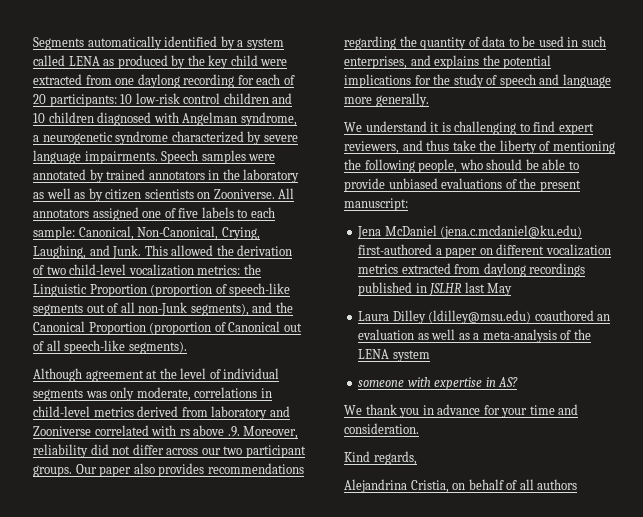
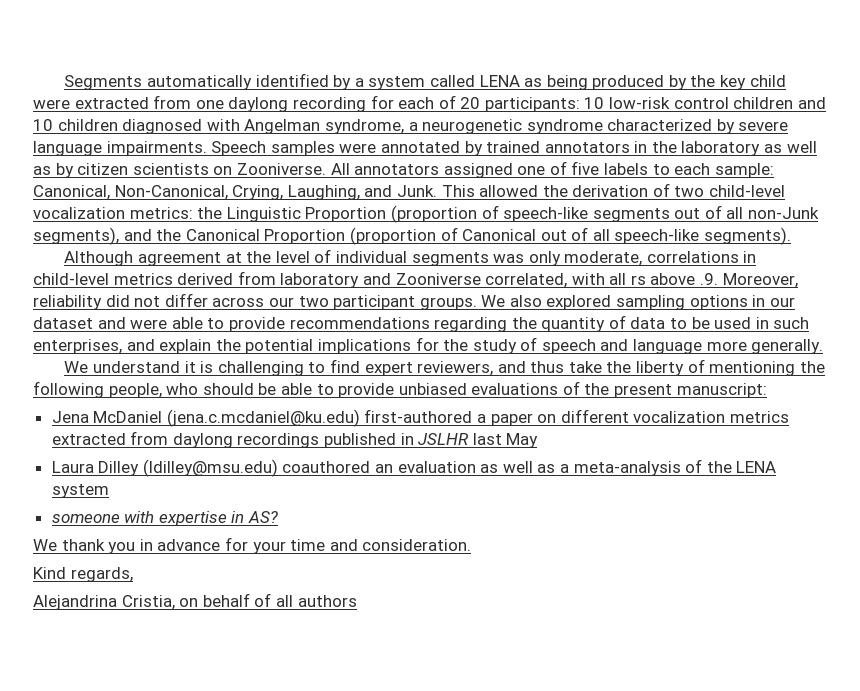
- Segments automatically identified by a system called LENA as produced by the key child were extracted from one daylong recording for each of 20 participants: 10 low-risk control children and 10 children diagnosed with Angelman syndrome, a neurogenetic syndrome characterized by severe language impairments.
+ Segments automatically identified by a system called LENA as being produced by the key child were extracted from one daylong recording for each of 20 participants: 10 low-risk control children and 10 children diagnosed with Angelman syndrome, a neurogenetic syndrome characterized by severe language impairments.
- Although agreement at the level of individual segments was only moderate, correlations in child-level metrics derived from laboratory and Zooniverse correlated with rs above .9. Moreover, reliability did not differ across our two participant groups.
+ Although agreement at the level of individual segments was only moderate, correlations in child-level metrics derived from laboratory and Zooniverse correlated, with all rs above .9. Moreover, reliability did not differ across our two participant groups.
- Our paper also provides recommendations regarding the quantity of data to be used in such enterprises, and explains the potential implications for the study of speech and language more generally.
+ We also explored sampling options in our dataset and were able to provide recommendations regarding the quantity of data to be used in such enterprises, and explain the potential implications for the study of speech and language more generally.

